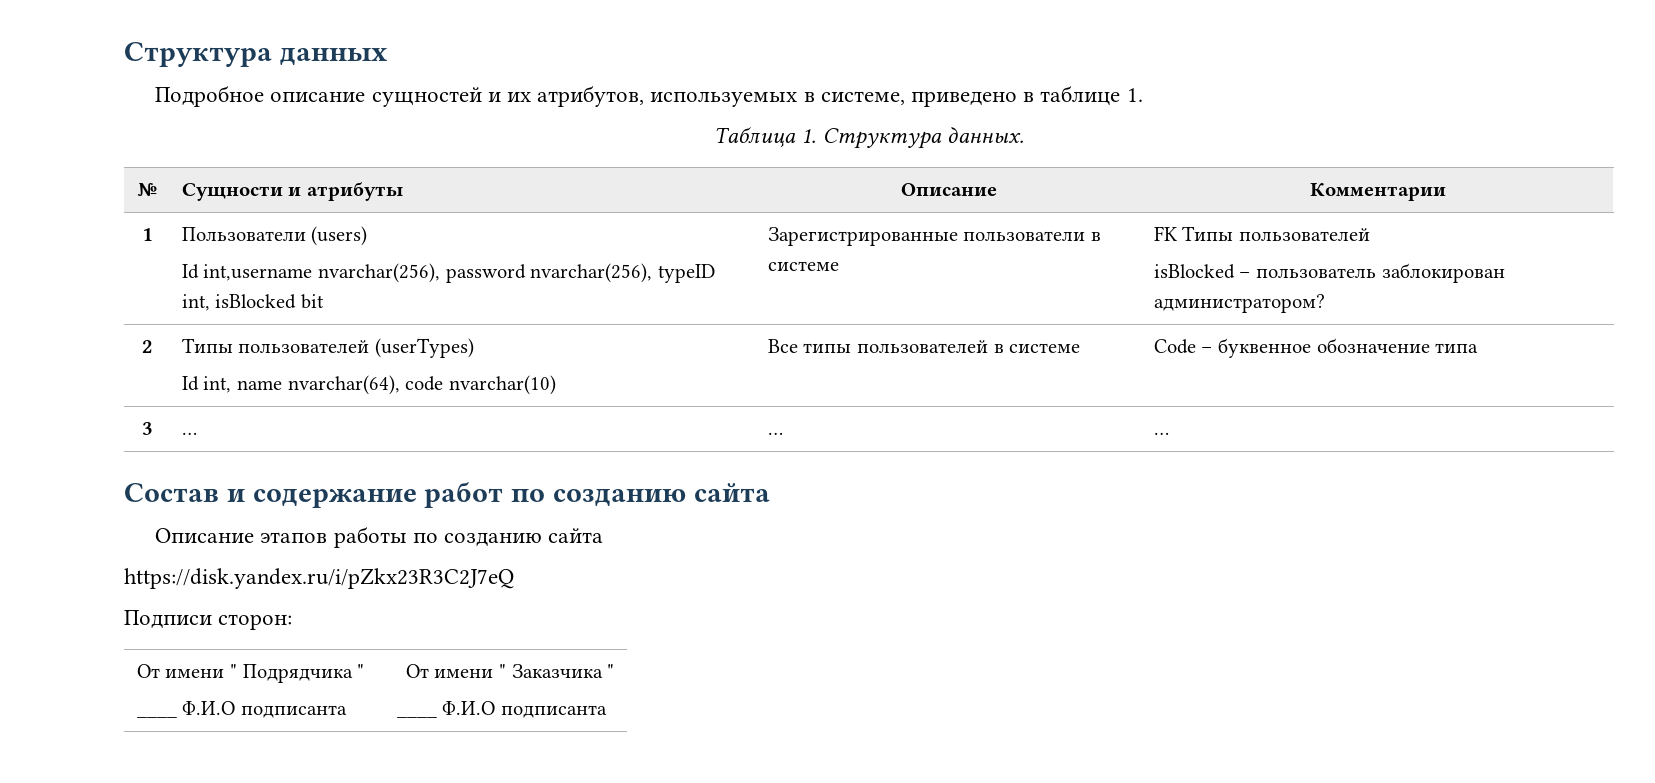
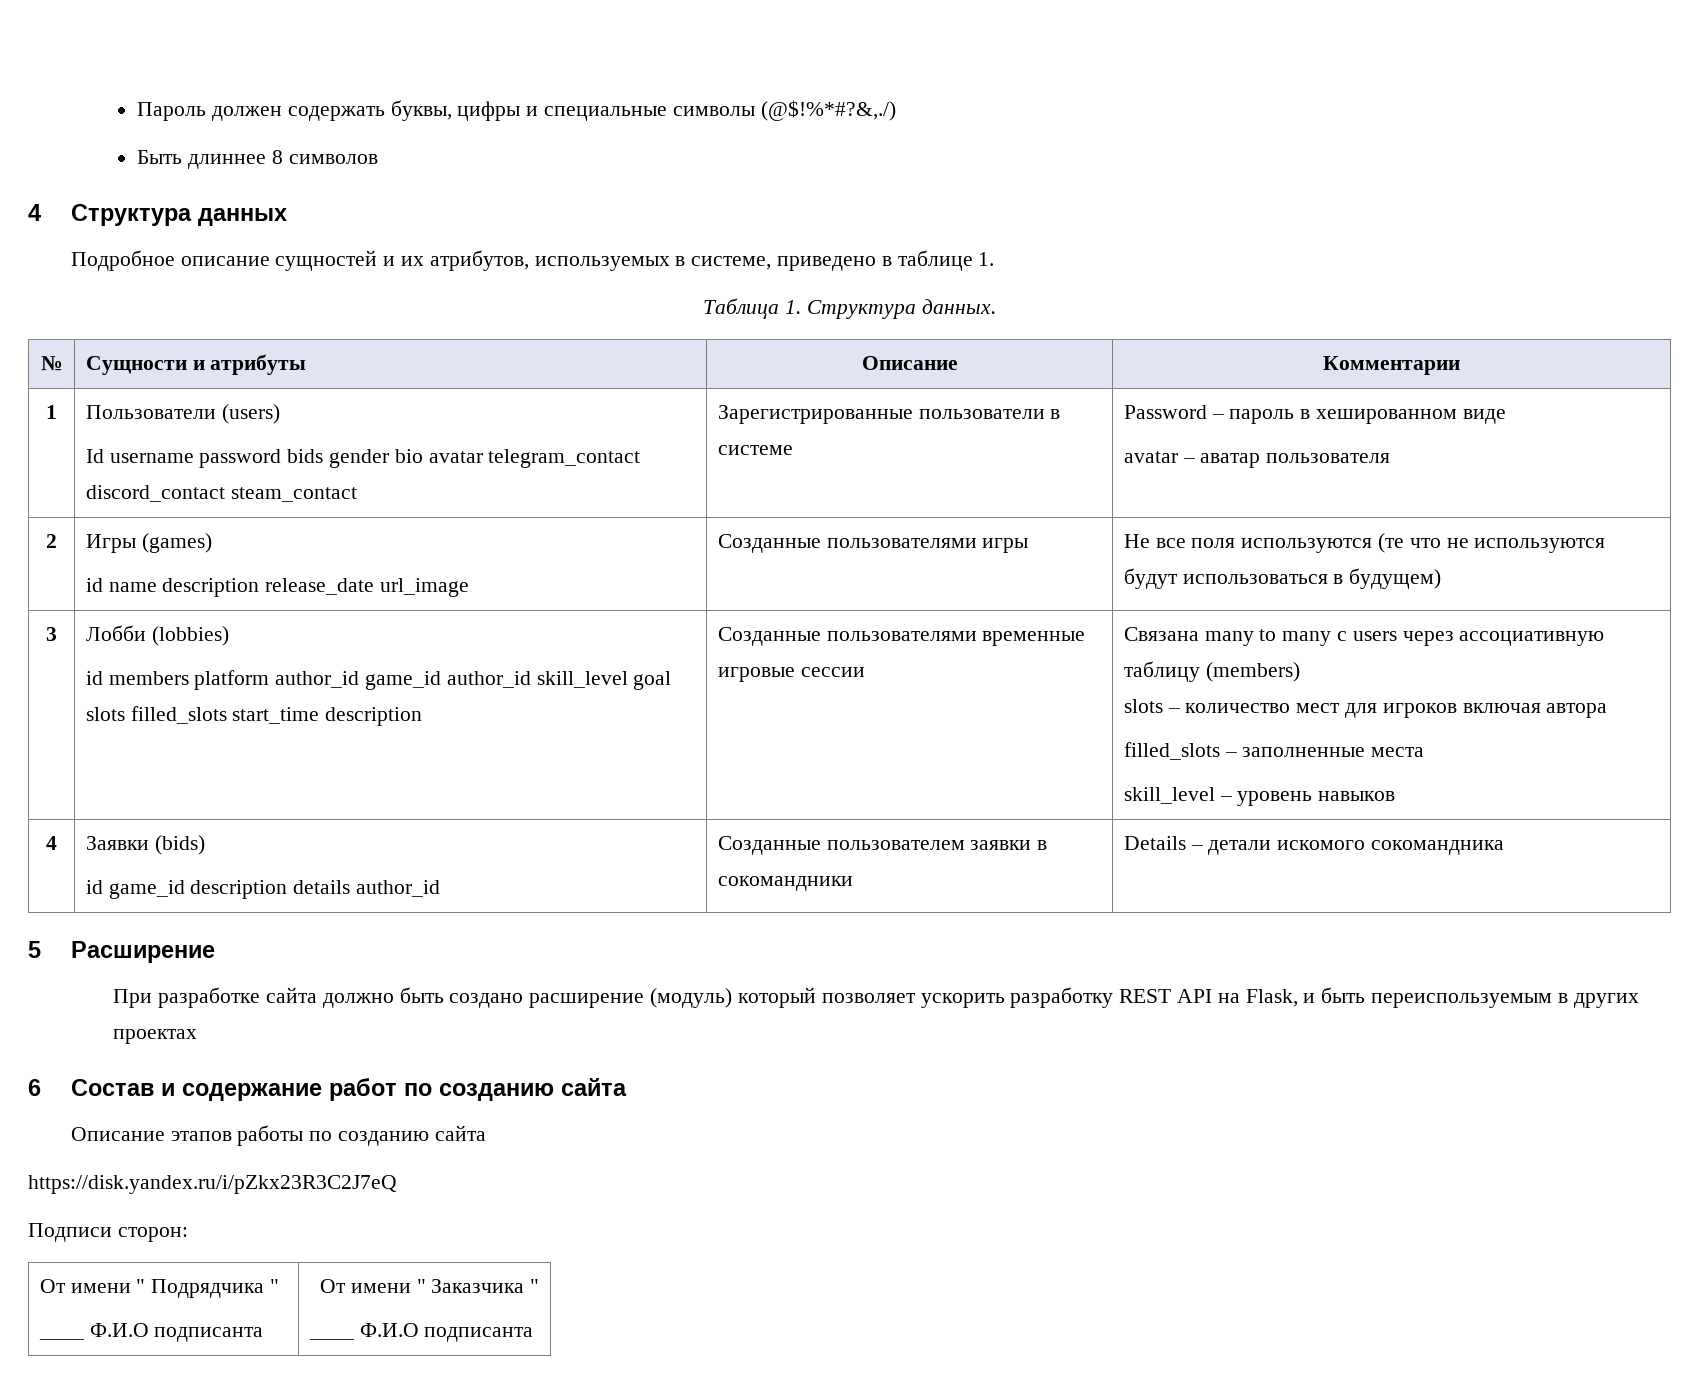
- Структура данных
+ Пароль должен содержать буквы, цифры и специальные символы (@$!%*#?&,./)
+ Быть длиннее 8 символов
+ 4 Структура данных
  1 | Пользователи (users)
- Id int,username nvarchar(256), password nvarchar(256), typeID int, isBlocked bit | Зарегистрированные пользователи в системе | FK Типы пользователей
- isBlocked – пользователь заблокирован администратором?
- 2 | Типы пользователей (userTypes)
- Id int, name nvarchar(64), code nvarchar(10) | Все типы пользователей в системе | Code – буквенное обозначение типа
- 3 | … | … | …
- Состав и содержание работ по созданию сайта
+ Id username password bids gender bio avatar telegram_contact discord_contact steam_contact | Зарегистрированные пользователи в системе | Password – пароль в хешированном виде
+ avatar – аватар пользователя
+ 2 | Игры (games)
+ id name description release_date url_image | Созданные пользователями игры | Не все поля используются (те что не используются будут использоваться в будущем)
+ 3 | Лобби (lobbies)
+ id members platform author_id game_id author_id skill_level goal slots filled_slots start_time description | Созданные пользователями временные игровые сессии | Связана many to many с users через ассоциативную таблицу (members)
+ slots – количество мест для игроков включая автора
+ filled_slots – заполненные места
+ skill_level – уровень навыков
+ 4 | Заявки (bids)
+ id game_id description details author_id | Созданные пользователем заявки в сокомандники | Details – детали искомого сокомандника
+ 5 Расширение
+ При разработке сайта должно быть создано расширение (модуль) который позволяет ускорить разработку REST API на Flask, и быть переиспользуемым в других проектах
+ 6 Состав и содержание работ по созданию сайта

